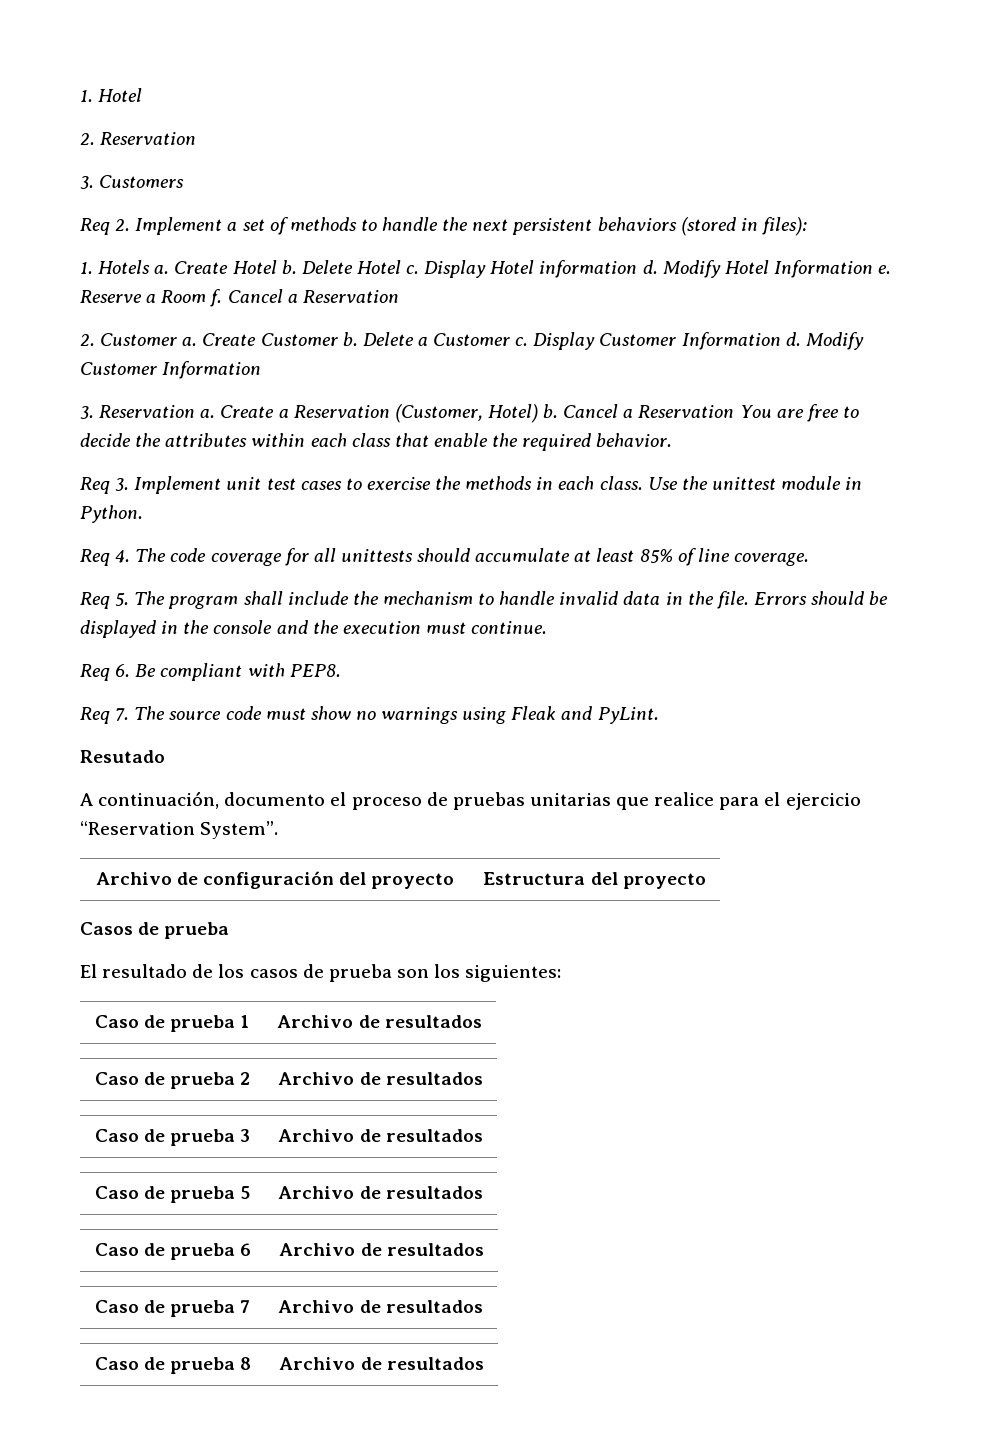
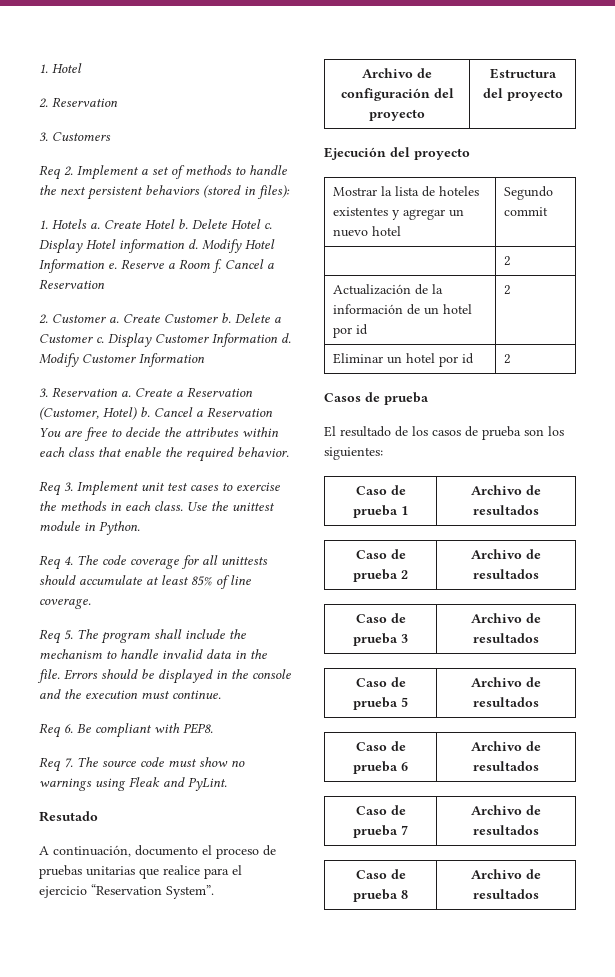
+ Ejecución del proyecto
+ Mostrar la lista de hoteles existentes y agregar un nuevo hotel | Segundo commit
+ | 2
+ Actualización de la información de un hotel por id | 2
+ Eliminar un hotel por id | 2

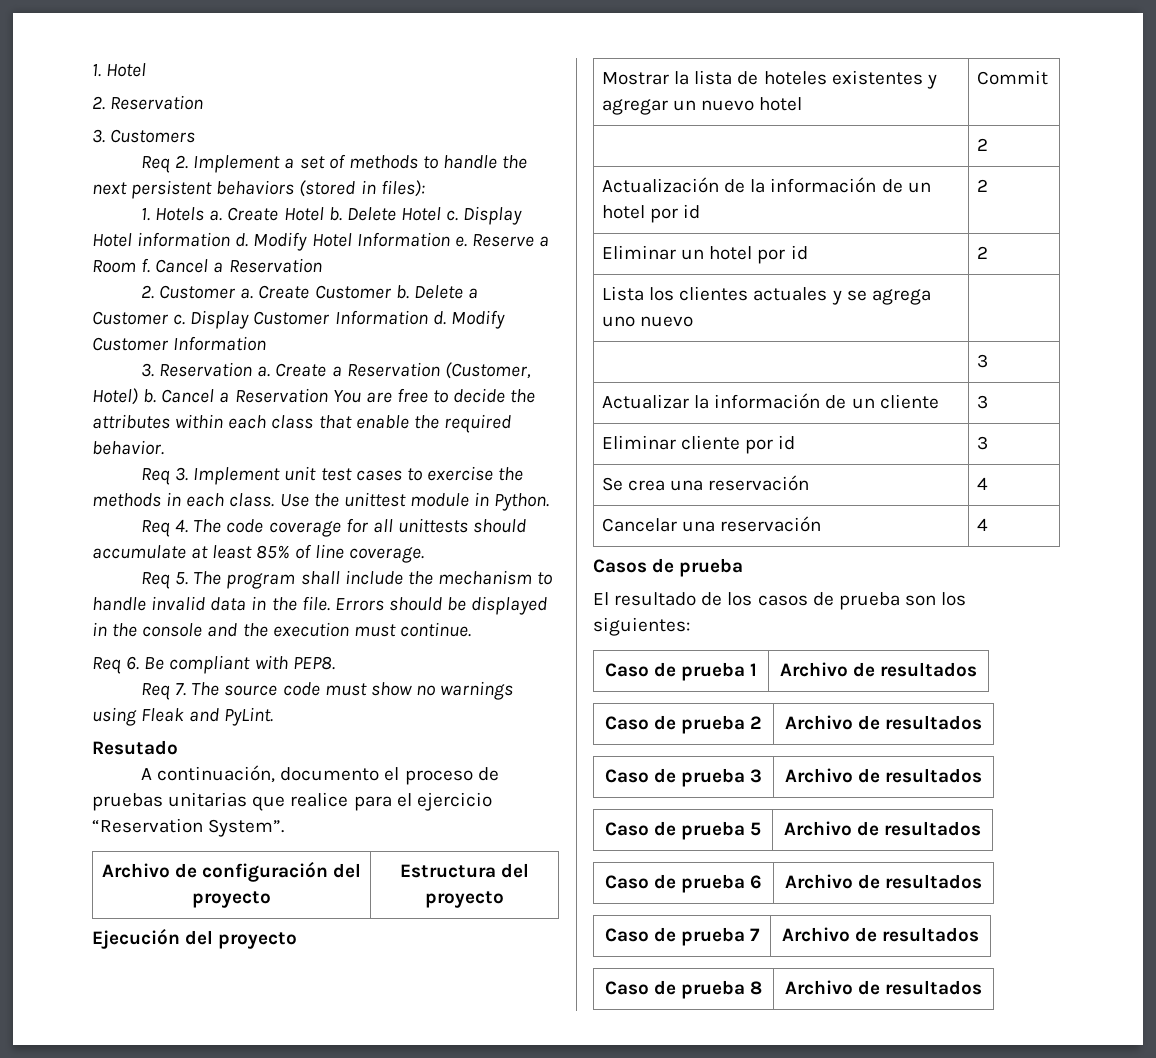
- Mostrar la lista de hoteles existentes y agregar un nuevo hotel | Segundo commit
+ Mostrar la lista de hoteles existentes y agregar un nuevo hotel | Commit
+ Lista los clientes actuales y se agrega uno nuevo |
+ | 3
+ Actualizar la información de un cliente | 3
+ Eliminar cliente por id | 3
+ Se crea una reservación | 4
+ Cancelar una reservación | 4

